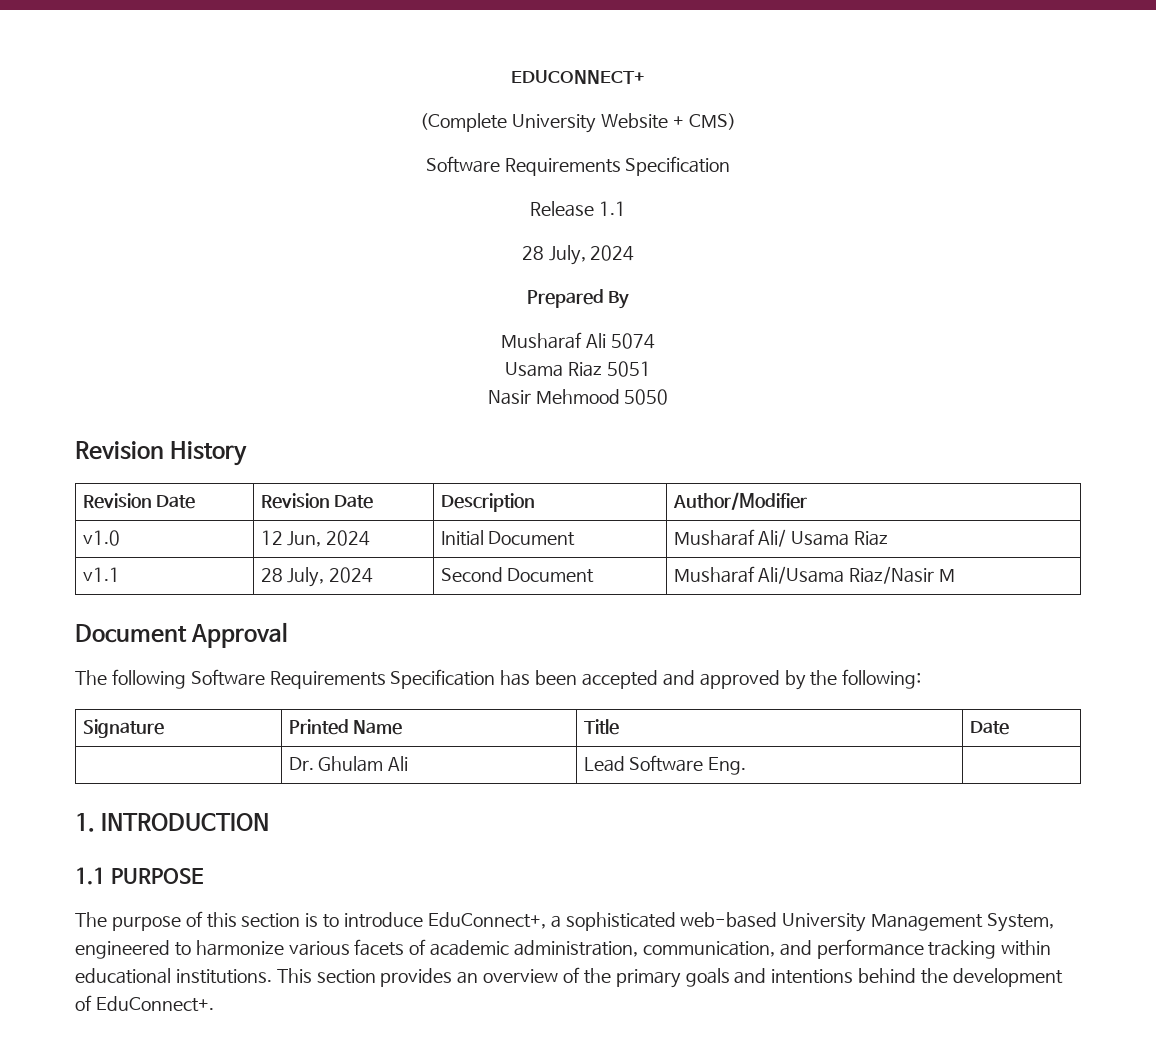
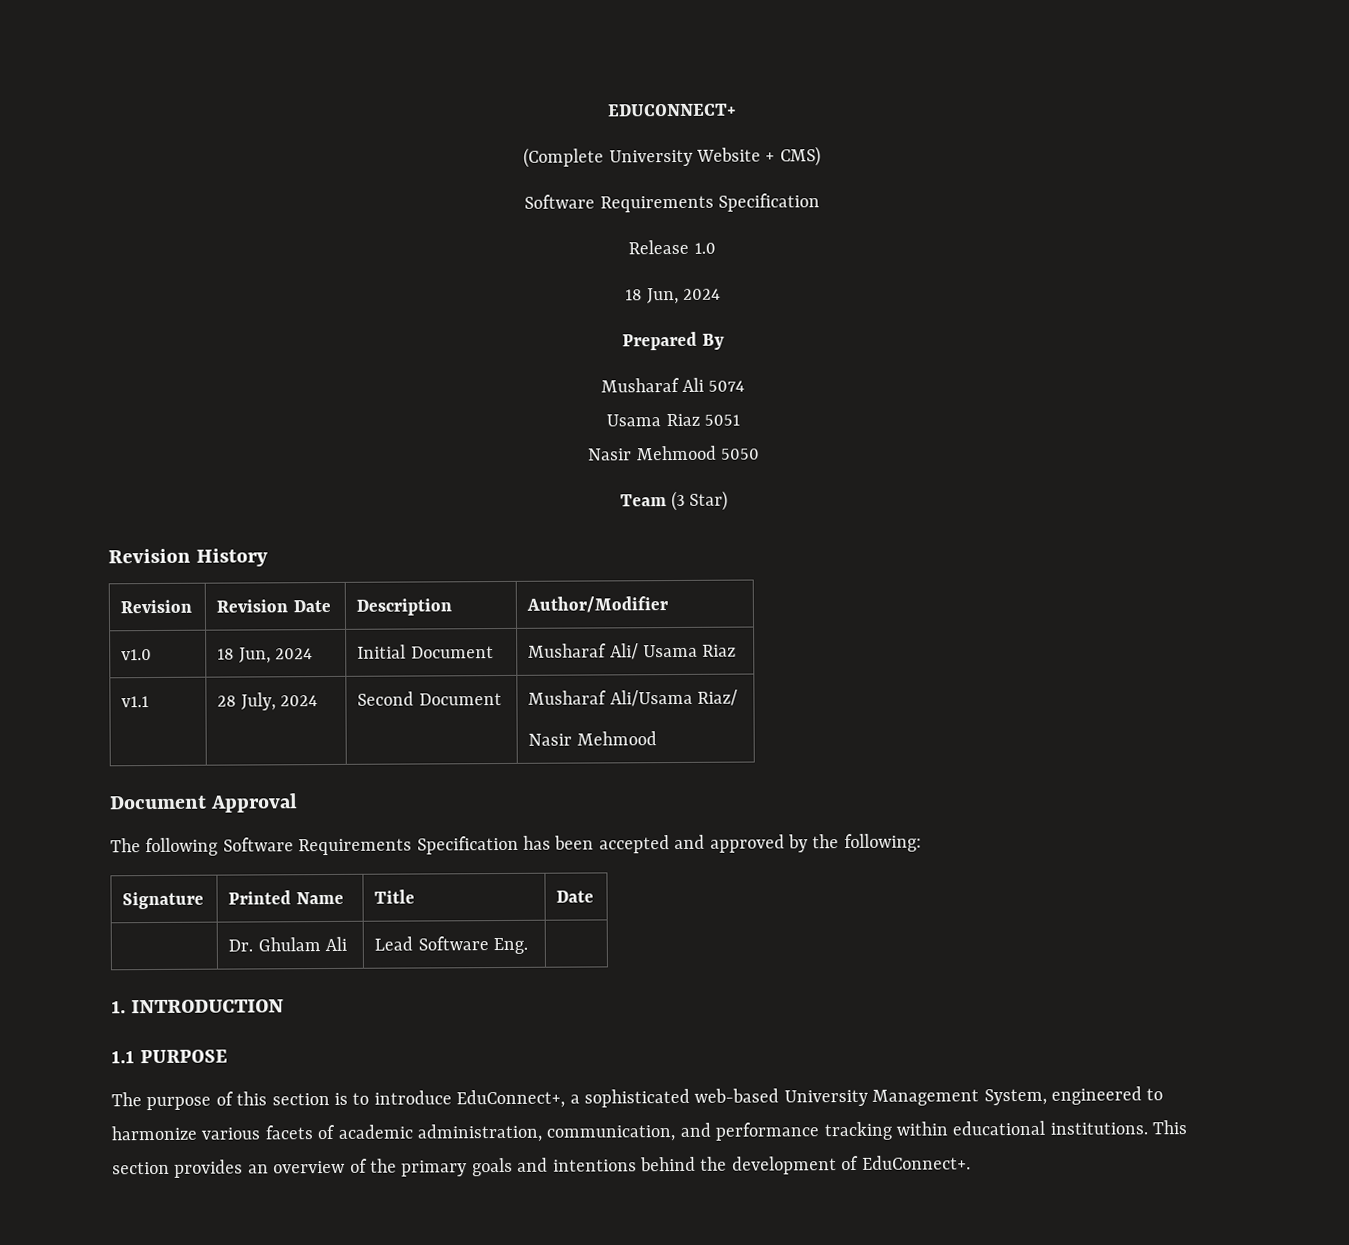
- Release 1.1
- 28 July, 2024
+ Release 1.0
+ 18 Jun, 2024
+ Team (3 Star)
- Revision Date | Revision Date | Description | Author/Modifier
+ Revision | Revision Date | Description | Author/Modifier
- v1.0 | 12 Jun, 2024 | Initial Document | Musharaf Ali/ Usama Riaz
+ v1.0 | 18 Jun, 2024 | Initial Document | Musharaf Ali/ Usama Riaz
- v1.1 | 28 July, 2024 | Second Document | Musharaf Ali/Usama Riaz/Nasir M
+ v1.1 | 28 July, 2024 | Second Document | Musharaf Ali/Usama Riaz/
+ Nasir Mehmood

